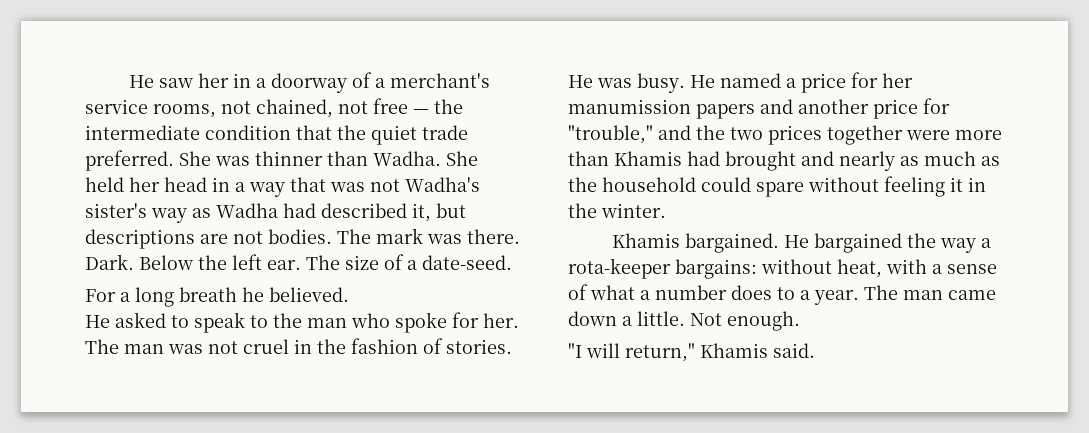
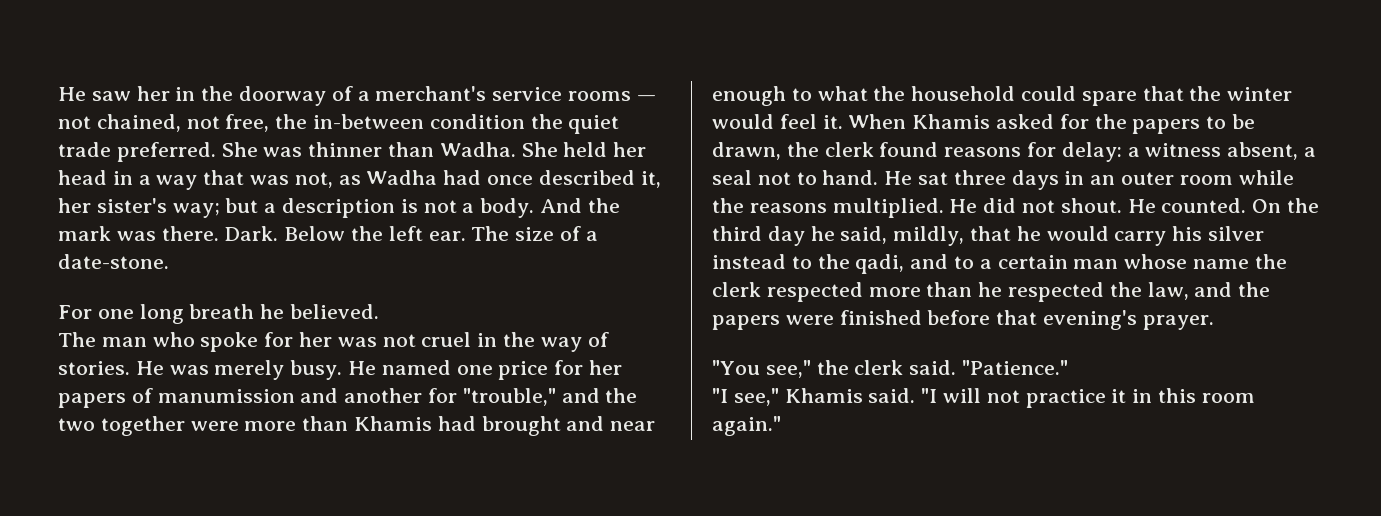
- He saw her in a doorway of a merchant's service rooms, not chained, not free — the intermediate condition that the quiet trade preferred.
+ He saw her in the doorway of a merchant's service rooms — not chained, not free, the in-between condition the quiet trade preferred.
- She held her head in a way that was not Wadha's sister's way as Wadha had described it, but descriptions are not bodies. The mark was there.
+ She held her head in a way that was not, as Wadha had once described it, her sister's way; but a description is not a body. And the mark was there.
- The size of a date-seed.
+ The size of a date-stone.
- For a long breath he believed.
+ For one long breath he believed.
- He asked to speak to the man who spoke for her. The man was not cruel in the fashion of stories.
+ The man who spoke for her was not cruel in the way of stories.
- He was busy.
+ He was merely busy.
- He named a price for her manumission papers and another price for "trouble," and the two prices together were more than Khamis had brought and nearly as much as the household could spare without feeling it in the winter.
- Khamis bargained. He bargained the way a rota-keeper bargains: without heat, with a sense of what a number does to a year. The man came down a little. Not enough.
- "I will return," Khamis said.
+ He named one price for her papers of manumission and another for "trouble," and the two together were more than Khamis had brought and near enough to what the household could spare that the winter would feel it. When Khamis asked for the papers to be drawn, the clerk found reasons for delay: a witness absent, a seal not to hand. He sat three days in an outer room while the reasons multiplied. He did not shout. He counted. On the third day he said, mildly, that he would carry his silver instead to the qadi, and to a certain man whose name the clerk respected more than he respected the law, and the papers were finished before that evening's prayer.
+ "You see," the clerk said. "Patience."
+ "I see," Khamis said. "I will not practice it in this room again."

